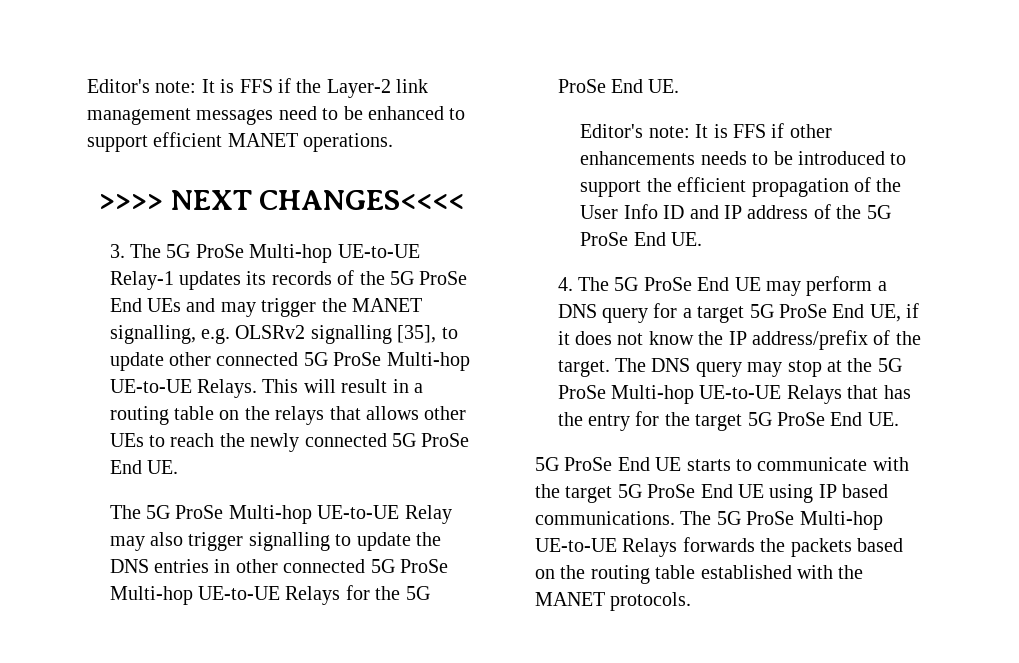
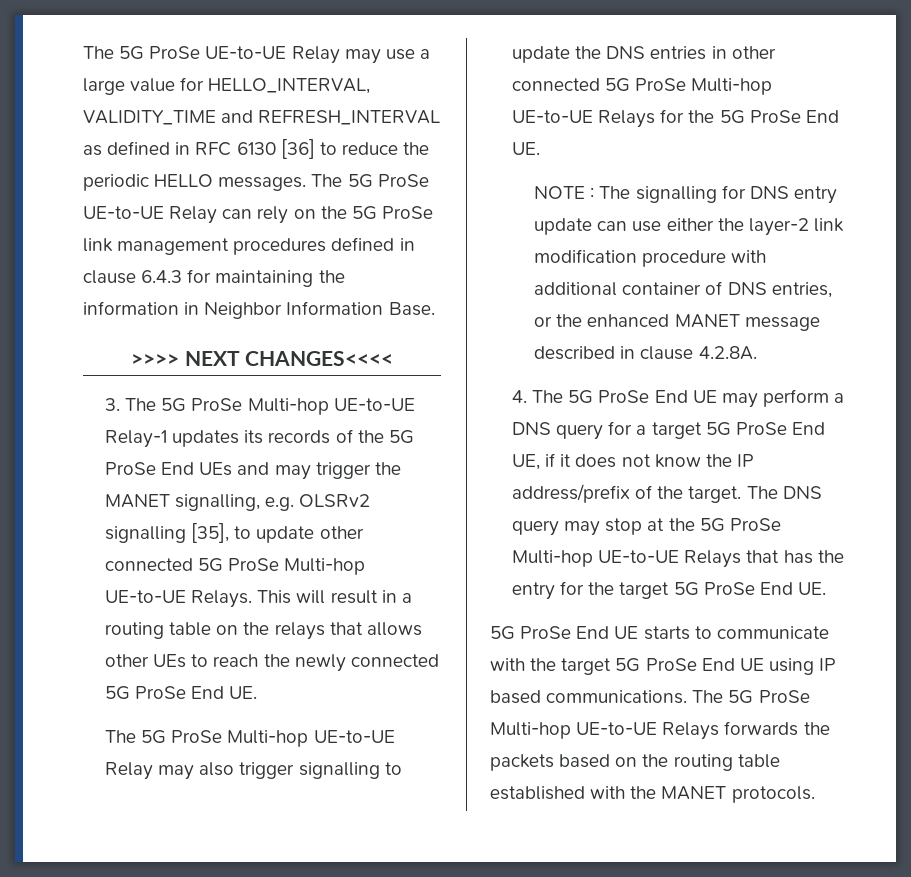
- Editor's note: It is FFS if the Layer-2 link management messages need to be enhanced to support efficient MANET operations.
+ The 5G ProSe UE-to-UE Relay may use a large value for HELLO_INTERVAL, VALIDITY_TIME and REFRESH_INTERVAL as defined in RFC 6130 [36] to reduce the periodic HELLO messages. The 5G ProSe UE-to-UE Relay can rely on the 5G ProSe link management procedures defined in clause 6.4.3 for maintaining the information in Neighbor Information Base.
- Editor's note: It is FFS if other enhancements needs to be introduced to support the efficient propagation of the User Info ID and IP address of the 5G ProSe End UE.
+ NOTE : The signalling for DNS entry update can use either the layer-2 link modification procedure with additional container of DNS entries, or the enhanced MANET message described in clause 4.2.8A.

